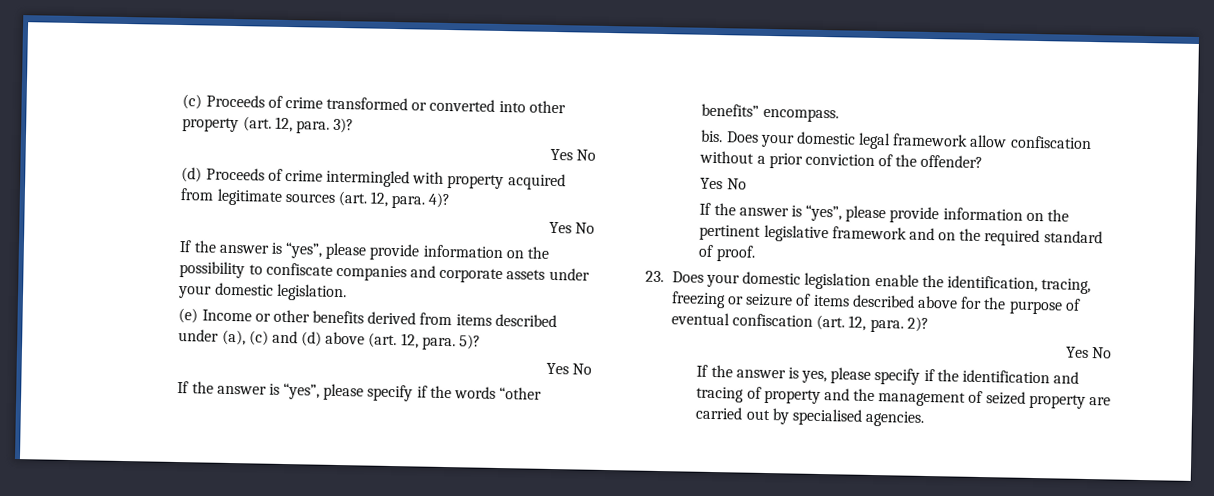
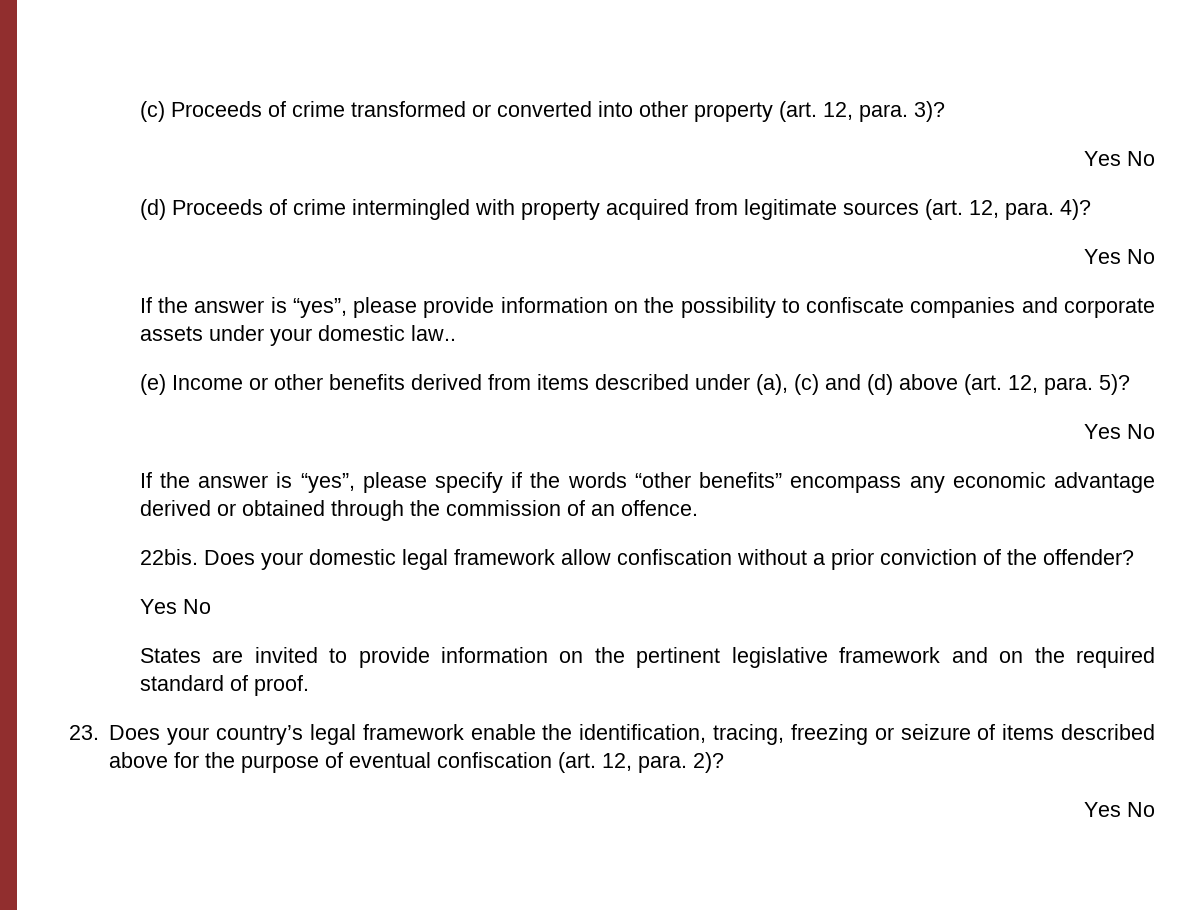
- If the answer is “yes”, please provide information on the possibility to confiscate companies and corporate assets under your domestic legislation.
+ If the answer is “yes”, please provide information on the possibility to confiscate companies and corporate assets under your domestic law..
- If the answer is “yes”, please specify if the words “other benefits” encompass.
- bis.
+ If the answer is “yes”, please specify if the words “other benefits” encompass any economic advantage derived or obtained through the commission of an offence.
+ 22bis.
- If the answer is “yes”, please provide information on the pertinent legislative framework and on the required standard of proof.
+ States are invited to provide information on the pertinent legislative framework and on the required standard of proof.
- 23. Does your domestic legislation enable the identification, tracing, freezing or seizure of items described above for the purpose of eventual confiscation (art. 12, para. 2)?
+ 23. Does your country’s legal framework enable the identification, tracing, freezing or seizure of items described above for the purpose of eventual confiscation (art. 12, para. 2)?
- If the answer is yes, please specify if the identification and tracing of property and the management of seized property are carried out by specialised agencies.

